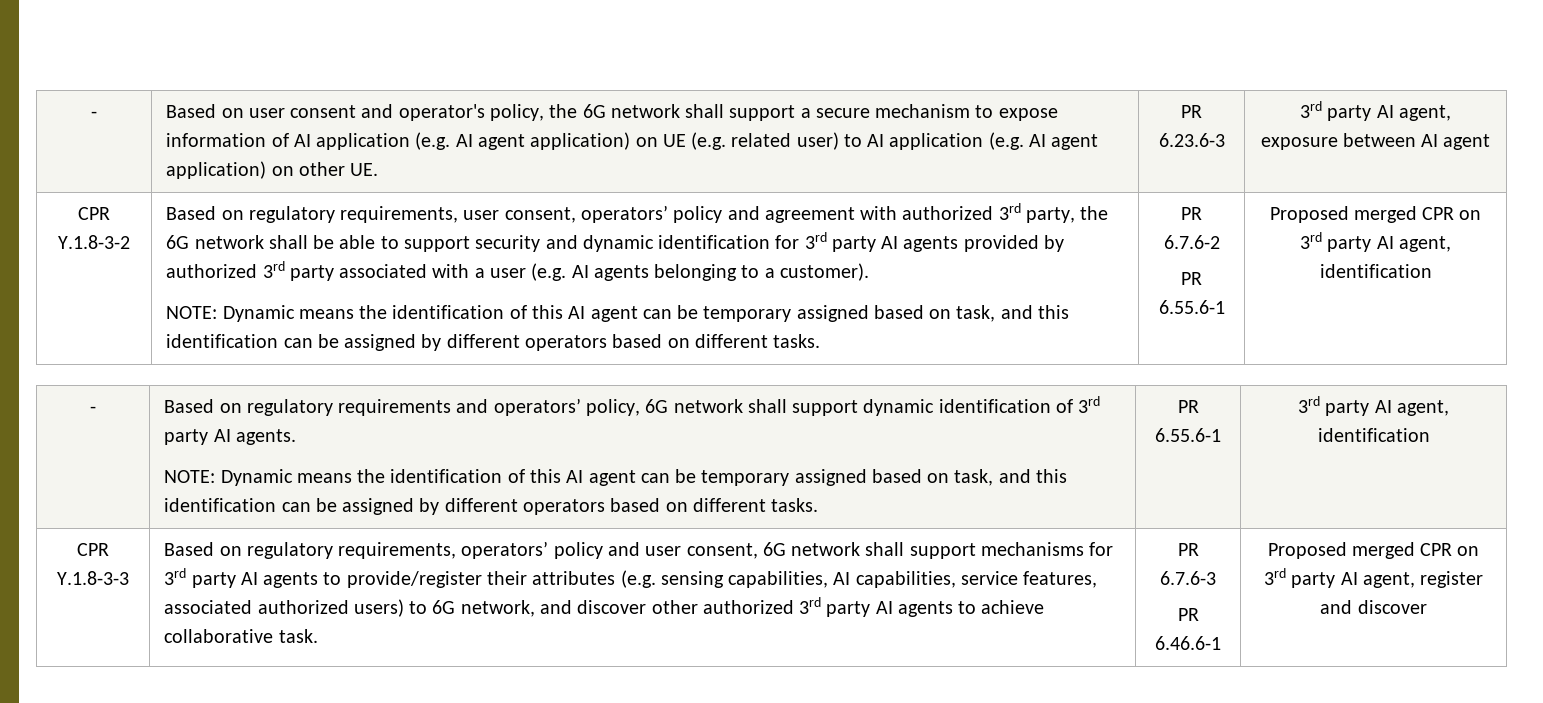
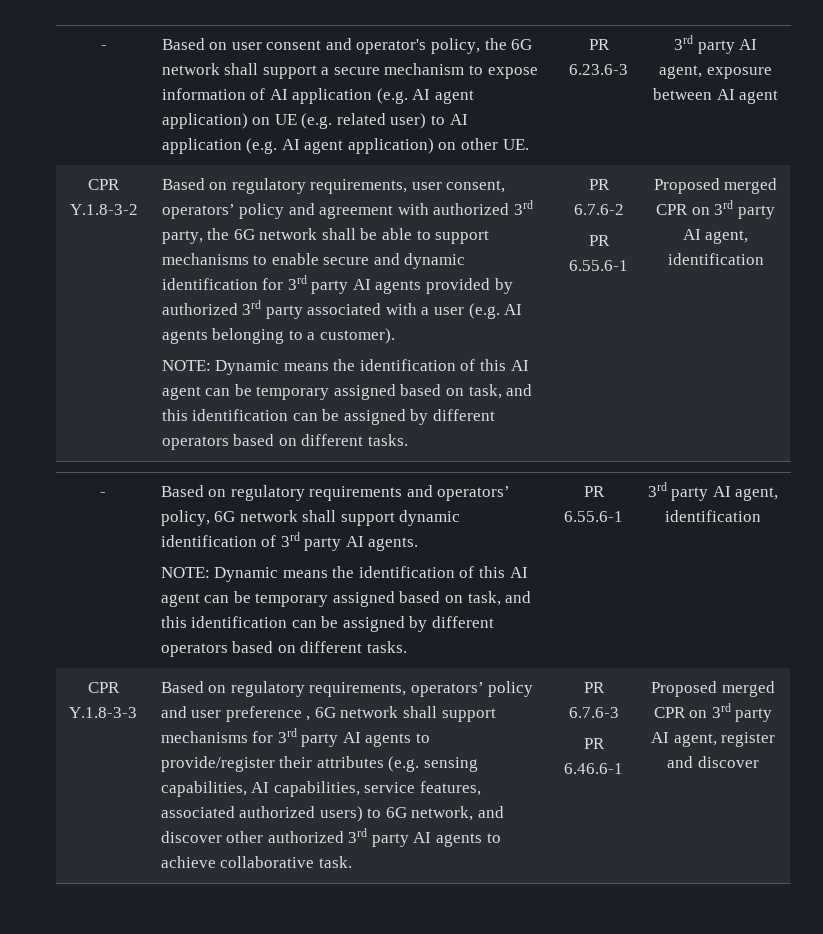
- Based on regulatory requirements, user consent, operators’ policy and agreement with authorized 3rd party, the 6G network shall be able to support security and dynamic identification for 3rd party AI agents provided by authorized 3rd party associated with a user (e.g. AI agents belonging to a customer).
+ Based on regulatory requirements, user consent, operators’ policy and agreement with authorized 3rd party, the 6G network shall be able to support mechanisms to enable secure and dynamic identification for 3rd party AI agents provided by authorized 3rd party associated with a user (e.g. AI agents belonging to a customer).
- Based on regulatory requirements, operators’ policy and user consent, 6G network shall support mechanisms for 3rd party AI agents to provide/register their attributes (e.g. sensing capabilities, AI capabilities, service features, associated authorized users) to 6G network, and discover other authorized 3rd party AI agents to achieve collaborative task.
+ Based on regulatory requirements, operators’ policy and user preference , 6G network shall support mechanisms for 3rd party AI agents to provide/register their attributes (e.g. sensing capabilities, AI capabilities, service features, associated authorized users) to 6G network, and discover other authorized 3rd party AI agents to achieve collaborative task.

